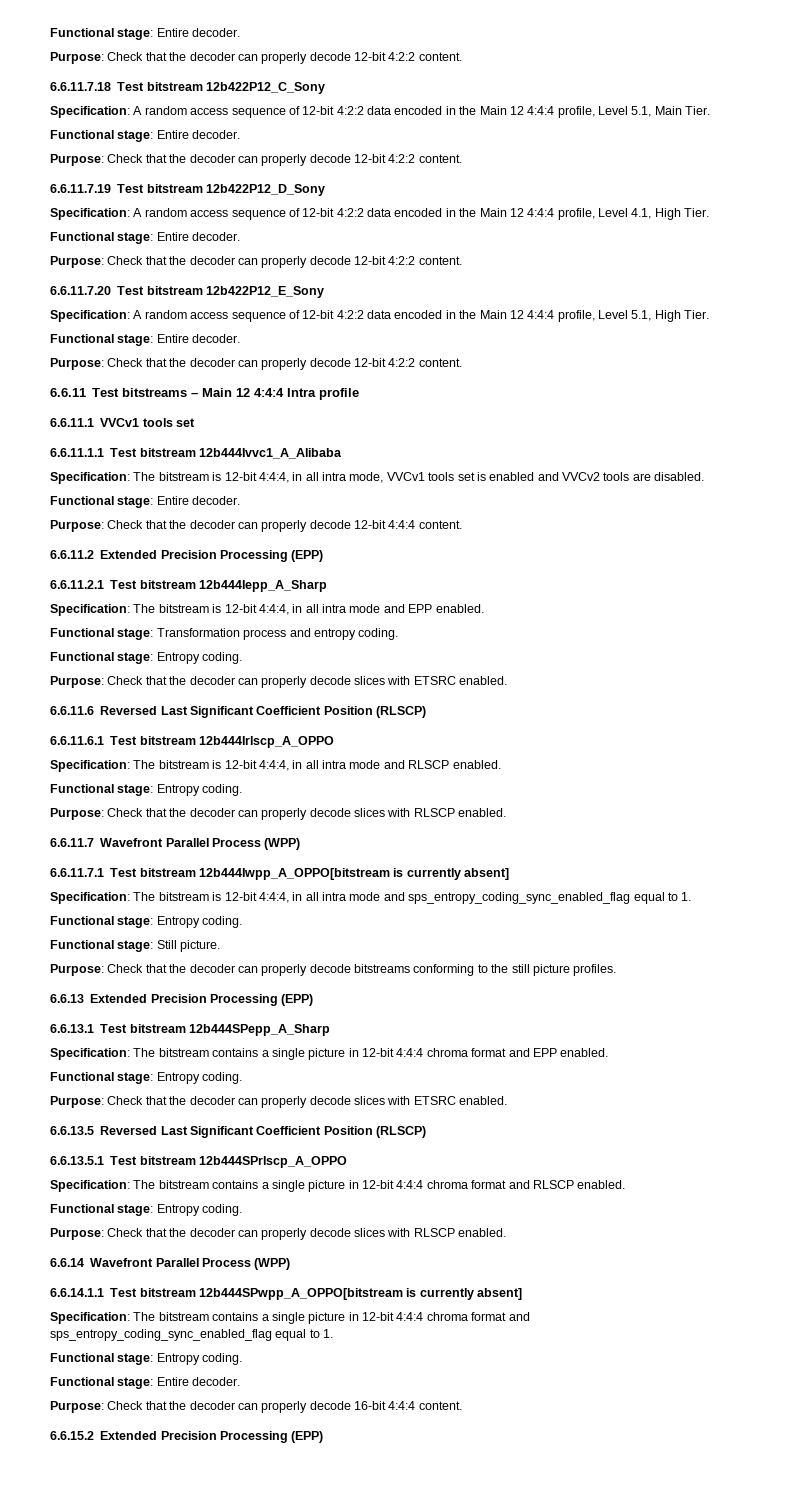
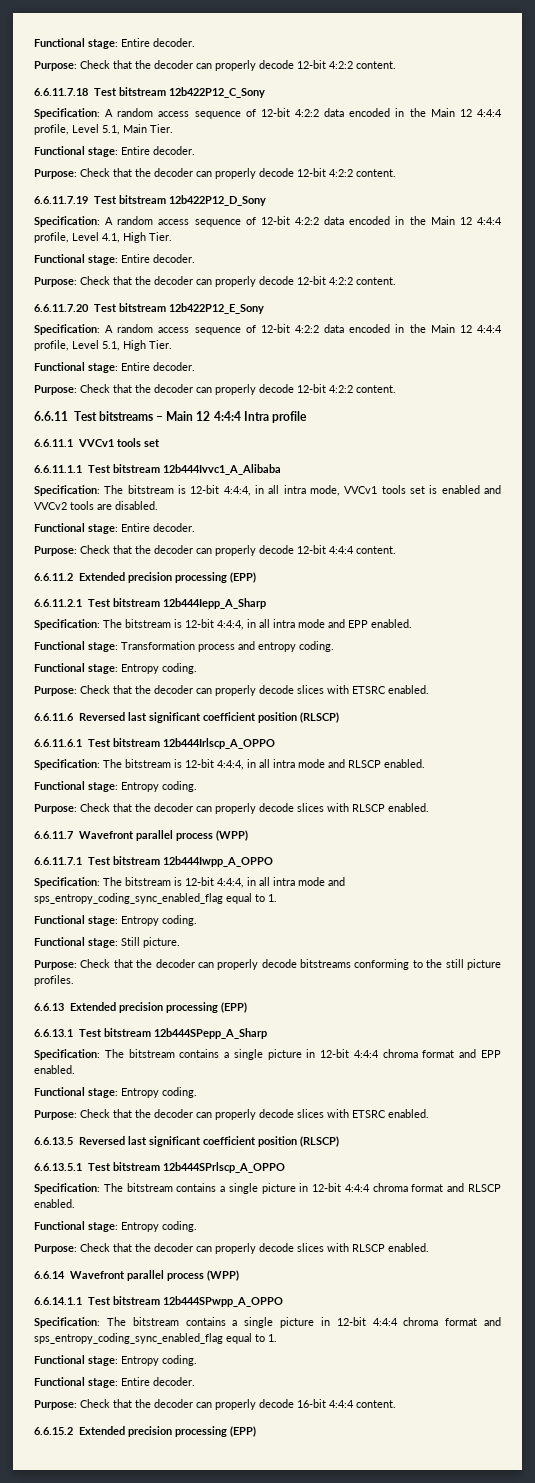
- 6.6.11.2 Extended Precision Processing (EPP)
+ 6.6.11.2 Extended precision processing (EPP)
- 6.6.11.6 Reversed Last Significant Coefficient Position (RLSCP)
+ 6.6.11.6 Reversed last significant coefficient position (RLSCP)
- 6.6.11.7 Wavefront Parallel Process (WPP)
+ 6.6.11.7 Wavefront parallel process (WPP)
- 6.6.11.7.1 Test bitstream 12b444Iwpp_A_OPPO[bitstream is currently absent]
+ 6.6.11.7.1 Test bitstream 12b444Iwpp_A_OPPO
- 6.6.13 Extended Precision Processing (EPP)
+ 6.6.13 Extended precision processing (EPP)
- 6.6.13.5 Reversed Last Significant Coefficient Position (RLSCP)
+ 6.6.13.5 Reversed last significant coefficient position (RLSCP)
- 6.6.14 Wavefront Parallel Process (WPP)
+ 6.6.14 Wavefront parallel process (WPP)
- 6.6.14.1.1 Test bitstream 12b444SPwpp_A_OPPO[bitstream is currently absent]
+ 6.6.14.1.1 Test bitstream 12b444SPwpp_A_OPPO
- 6.6.15.2 Extended Precision Processing (EPP)
+ 6.6.15.2 Extended precision processing (EPP)

